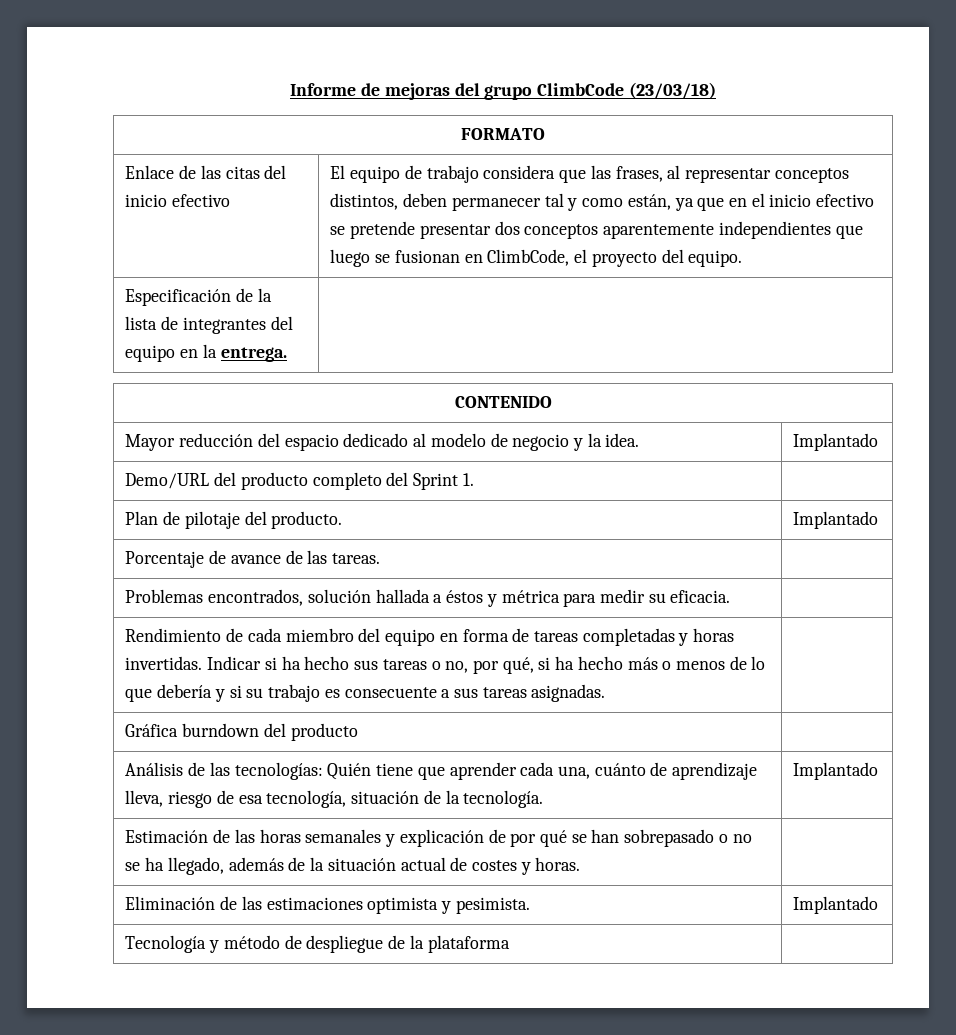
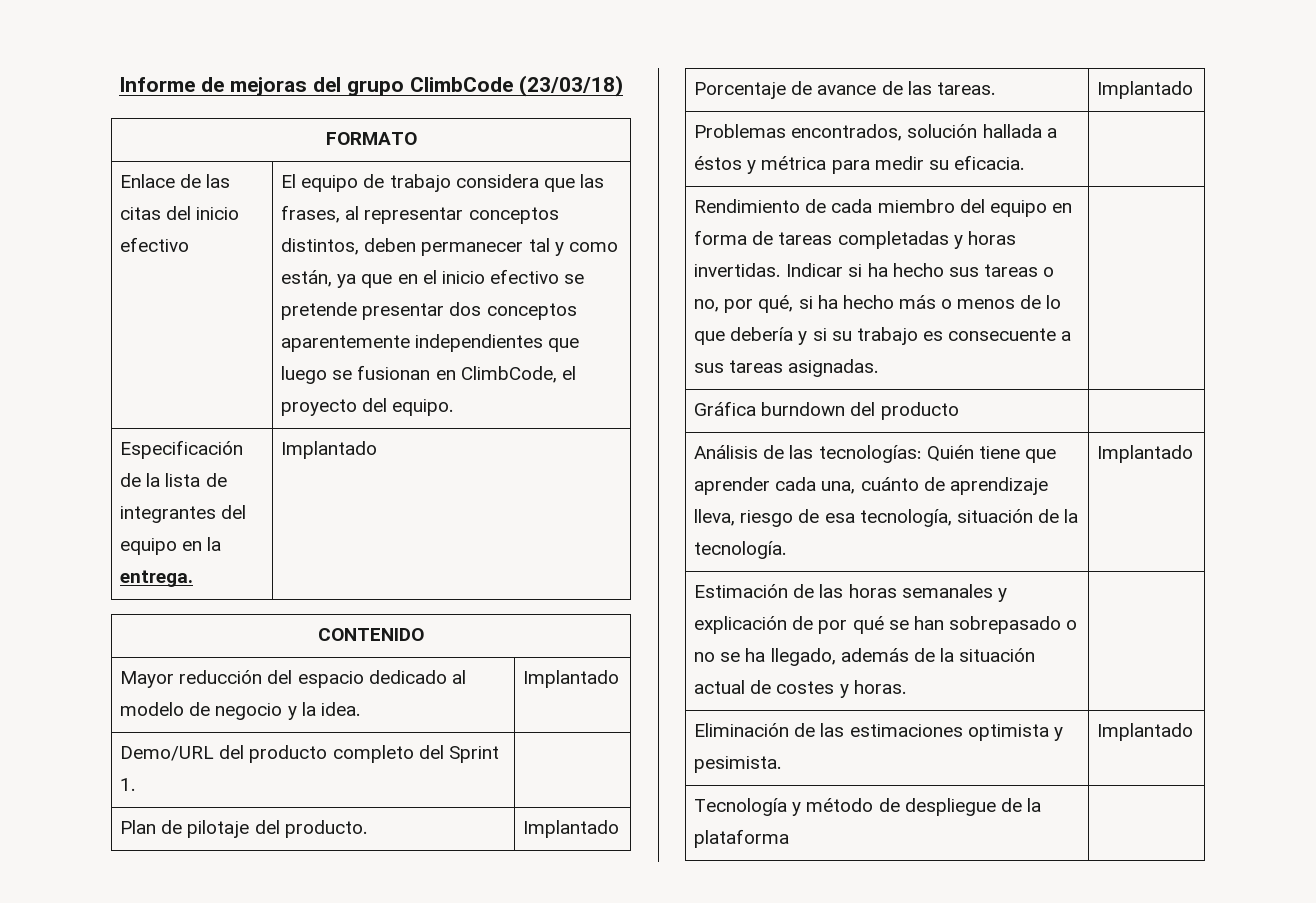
- Especificación de la lista de integrantes del equipo en la entrega. |
+ Especificación de la lista de integrantes del equipo en la entrega. | Implantado
- Porcentaje de avance de las tareas. |
+ Porcentaje de avance de las tareas. | Implantado

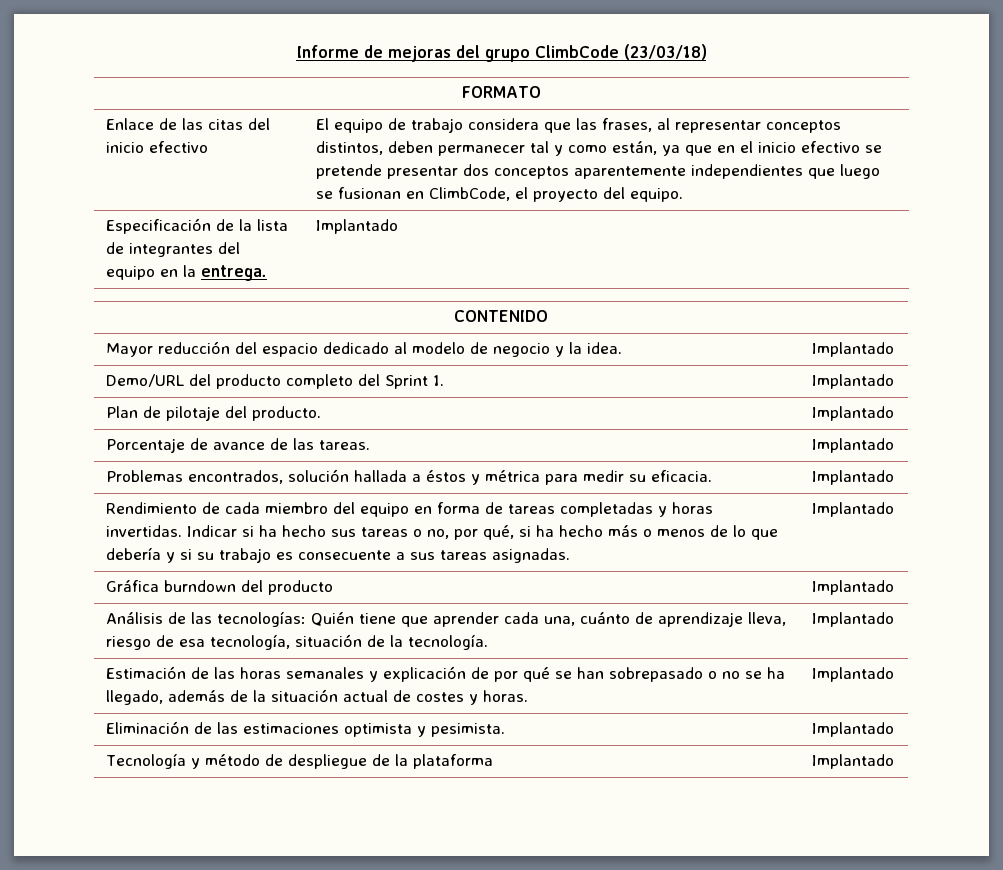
- Demo/URL del producto completo del Sprint 1. |
+ Demo/URL del producto completo del Sprint 1. | Implantado
- Problemas encontrados, solución hallada a éstos y métrica para medir su eficacia. |
+ Problemas encontrados, solución hallada a éstos y métrica para medir su eficacia. | Implantado
- Indicar si ha hecho sus tareas o no, por qué, si ha hecho más o menos de lo que debería y si su trabajo es consecuente a sus tareas asignadas.
+ Indicar si ha hecho sus tareas o no, por qué, si ha hecho más o menos de lo que debería y si su trabajo es consecuente a sus tareas asignadas. | Implantado
- Gráfica burndown del producto |
+ Gráfica burndown del producto | Implantado
- Estimación de las horas semanales y explicación de por qué se han sobrepasado o no se ha llegado, además de la situación actual de costes y horas. |
+ Estimación de las horas semanales y explicación de por qué se han sobrepasado o no se ha llegado, además de la situación actual de costes y horas. | Implantado
- Tecnología y método de despliegue de la plataforma |
+ Tecnología y método de despliegue de la plataforma | Implantado

